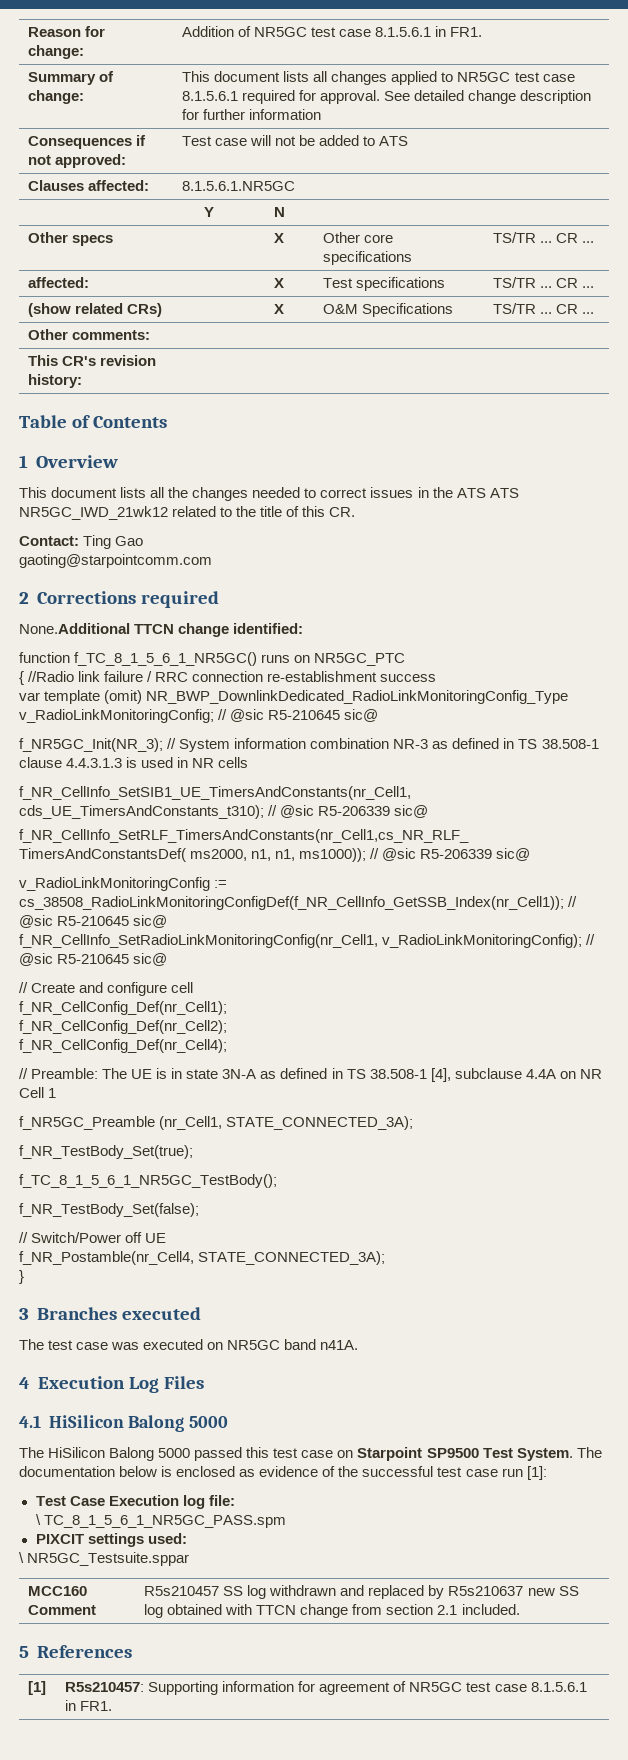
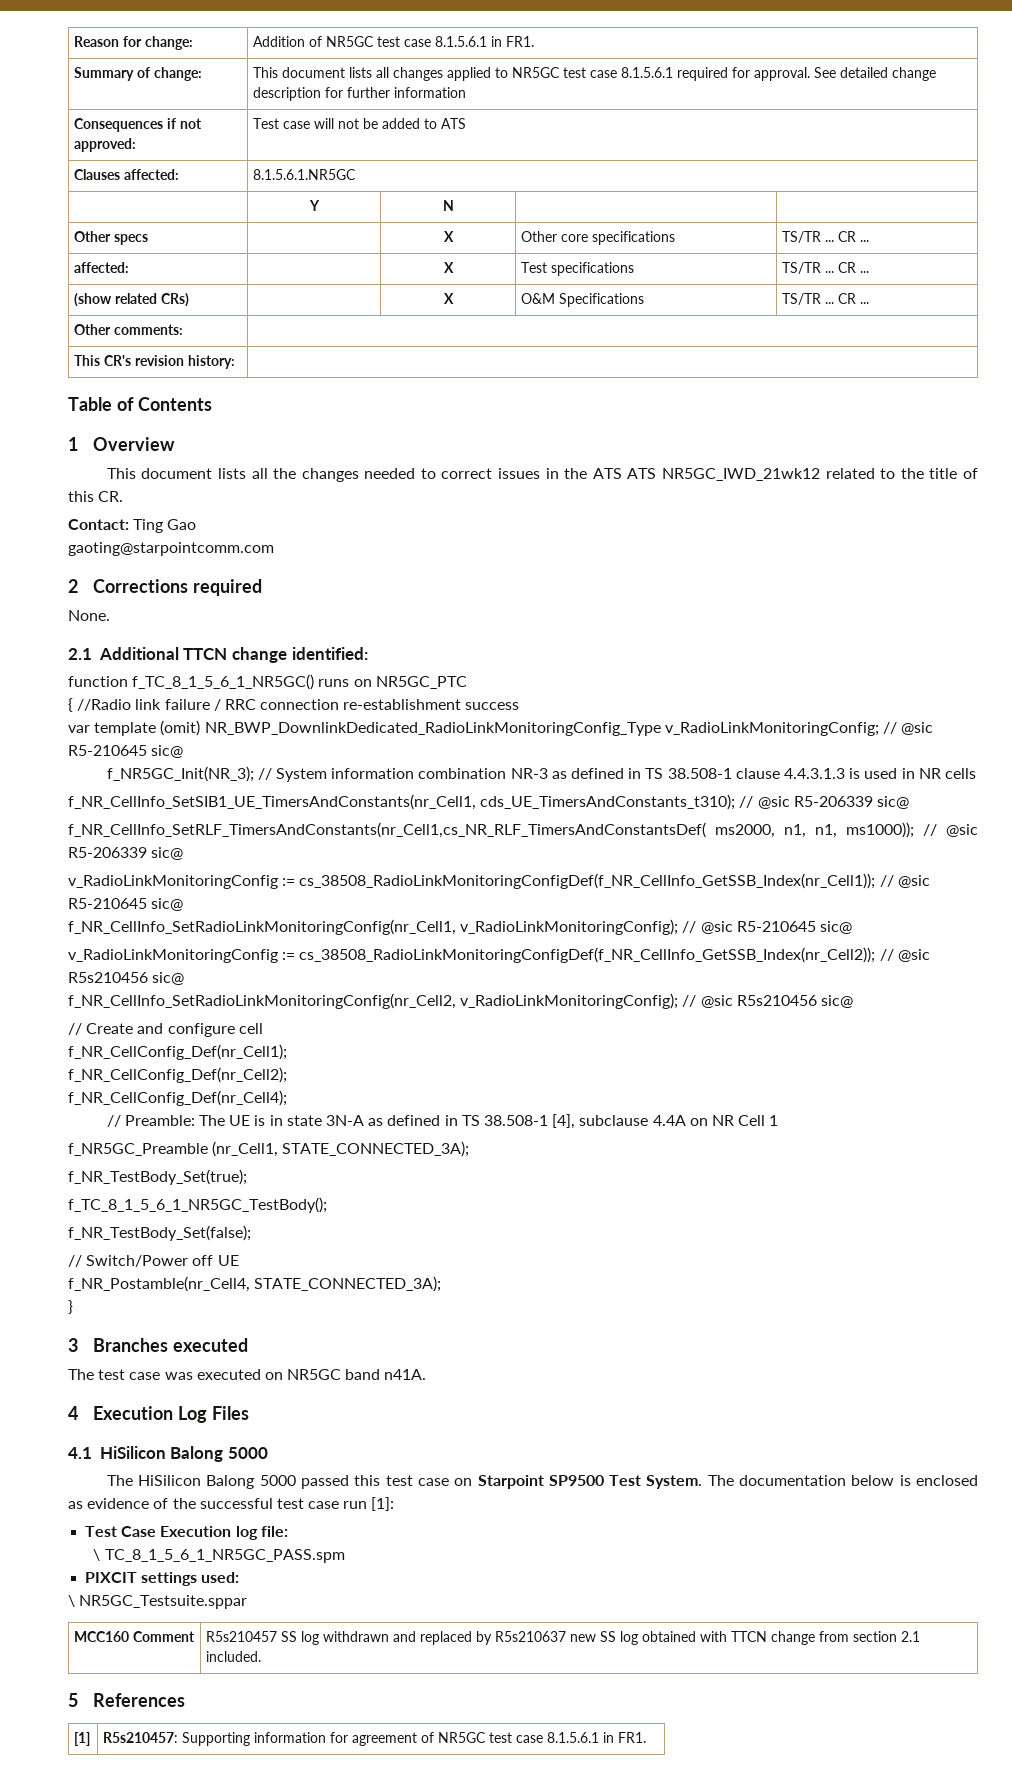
- None.Additional TTCN change identified:
+ None.
+ 2.1 Additional TTCN change identified:
+ v_RadioLinkMonitoringConfig := cs_38508_RadioLinkMonitoringConfigDef(f_NR_CellInfo_GetSSB_Index(nr_Cell2)); // @sic R5s210456 sic@
+ f_NR_CellInfo_SetRadioLinkMonitoringConfig(nr_Cell2, v_RadioLinkMonitoringConfig); // @sic R5s210456 sic@

